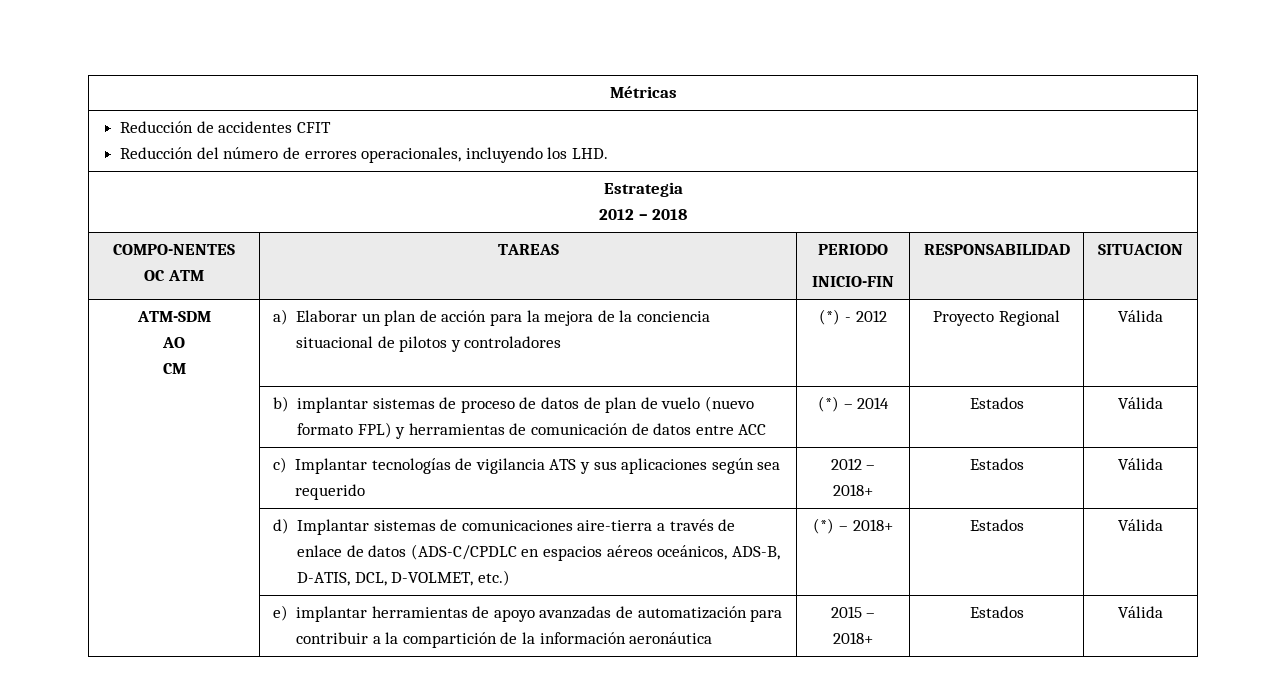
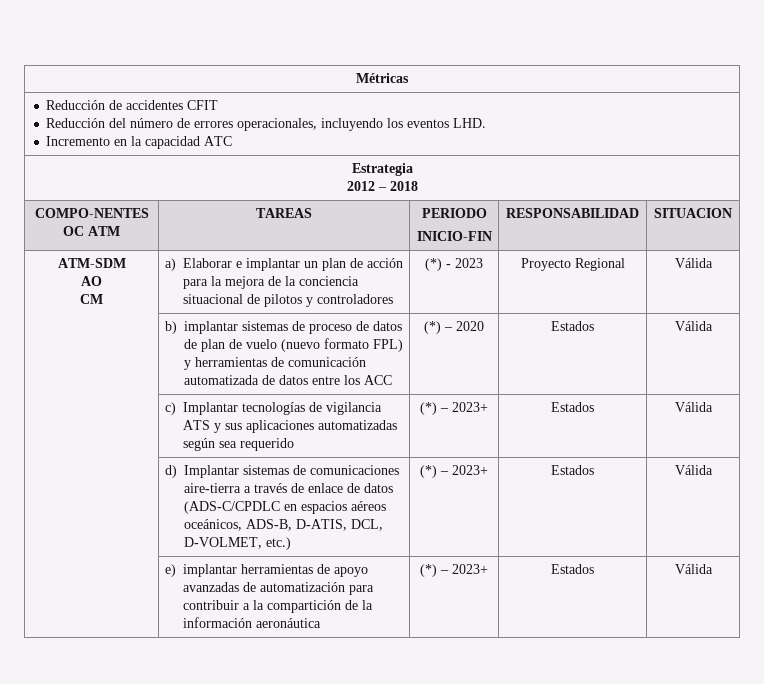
  Reducción de accidentes CFIT
- Reducción del número de errores operacionales, incluyendo los LHD.
+ Reducción del número de errores operacionales, incluyendo los eventos LHD.
+ Incremento en la capacidad ATC
  ATM-SDM
  AO
- CM | a) Elaborar un plan de acción para la mejora de la conciencia situacional de pilotos y controladores | (*) - 2012 | Proyecto Regional | Válida
+ CM | a) Elaborar e implantar un plan de acción para la mejora de la conciencia situacional de pilotos y controladores | (*) - 2023 | Proyecto Regional | Válida
- | b) implantar sistemas de proceso de datos de plan de vuelo (nuevo formato FPL) y herramientas de comunicación de datos entre ACC | (*) – 2014 | Estados | Válida
+ | b) implantar sistemas de proceso de datos de plan de vuelo (nuevo formato FPL) y herramientas de comunicación automatizada de datos entre los ACC | (*) – 2020 | Estados | Válida
- | c) Implantar tecnologías de vigilancia ATS y sus aplicaciones según sea requerido | 2012 – 2018+ | Estados | Válida
+ | c) Implantar tecnologías de vigilancia ATS y sus aplicaciones automatizadas según sea requerido | (*) – 2023+ | Estados | Válida
- | d) Implantar sistemas de comunicaciones aire-tierra a través de enlace de datos (ADS-C/CPDLC en espacios aéreos oceánicos, ADS-B, D-ATIS, DCL, D-VOLMET, etc.) | (*) – 2018+ | Estados | Válida
+ | d) Implantar sistemas de comunicaciones aire-tierra a través de enlace de datos (ADS-C/CPDLC en espacios aéreos oceánicos, ADS-B, D-ATIS, DCL, D-VOLMET, etc.) | (*) – 2023+ | Estados | Válida
- | e) implantar herramientas de apoyo avanzadas de automatización para contribuir a la compartición de la información aeronáutica | 2015 – 2018+ | Estados | Válida
+ | e) implantar herramientas de apoyo avanzadas de automatización para contribuir a la compartición de la información aeronáutica | (*) – 2023+ | Estados | Válida

